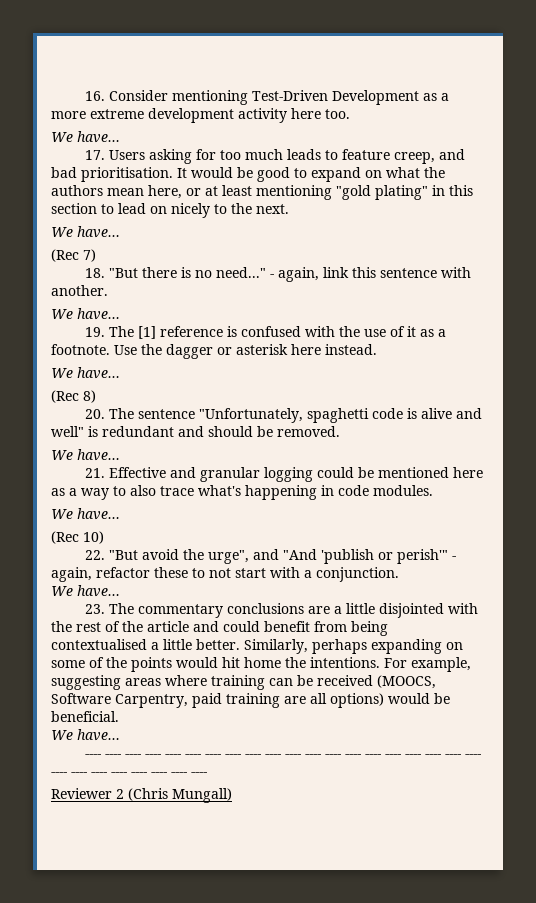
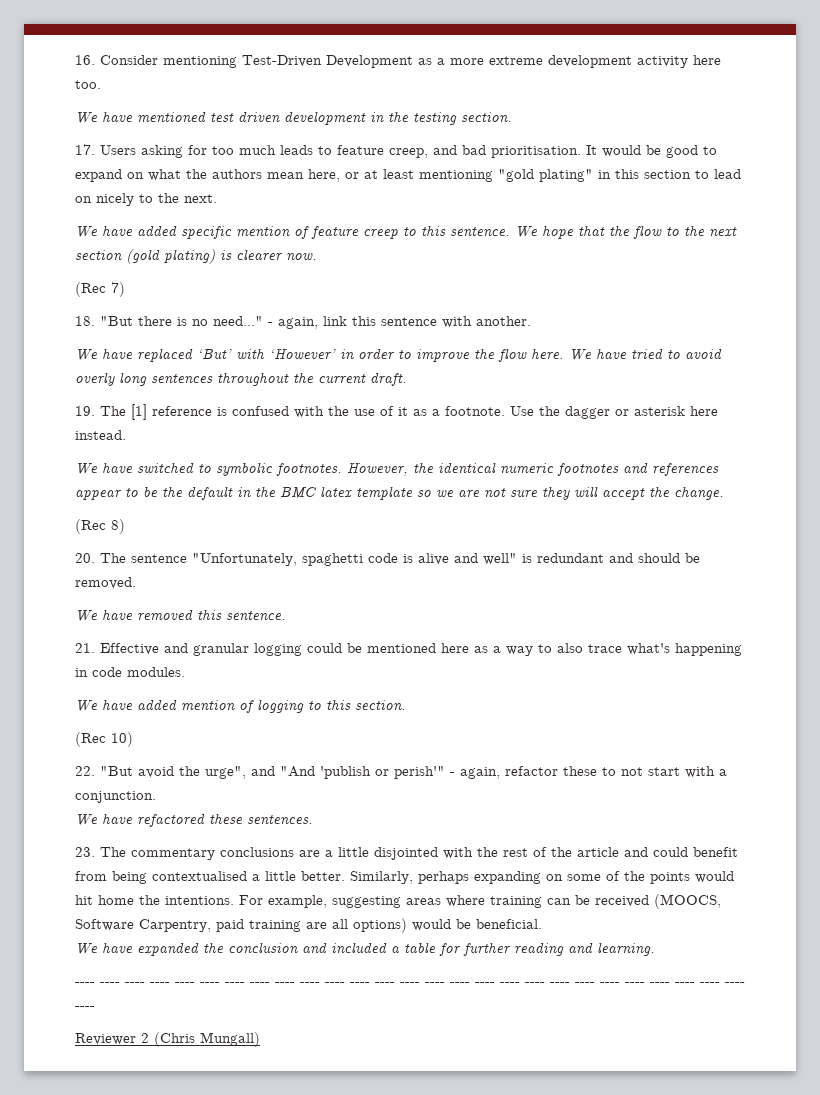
  16. Consider mentioning Test-Driven Development as a more extreme development activity here too.
- We have…
+ We have mentioned test driven development in the testing section.
  It would be good to expand on what the authors mean here, or at least mentioning "gold plating" in this section to lead on nicely to the next.
- We have…
+ We have added specific mention of feature creep to this sentence. We hope that the flow to the next section (gold plating) is clearer now.
  - again, link this sentence with another.
- We have…
+ We have replaced ‘But’ with ‘However’ in order to improve the flow here. We have tried to avoid overly long sentences throughout the current draft.
  Use the dagger or asterisk here instead.
- We have…
+ We have switched to symbolic footnotes. However, the identical numeric footnotes and references appear to be the default in the BMC latex template so we are not sure they will accept the change.
  20. The sentence "Unfortunately, spaghetti code is alive and well" is redundant and should be removed.
- We have…
+ We have removed this sentence.
  21. Effective and granular logging could be mentioned here as a way to also trace what's happening in code modules.
- We have…
+ We have added mention of logging to this section.
  22. "But avoid the urge", and "And 'publish or perish'" - again, refactor these to not start with a conjunction.
- We have…
+ We have refactored these sentences.
  For example, suggesting areas where training can be received (MOOCS, Software Carpentry, paid training are all options) would be beneficial.
- We have…
+ We have expanded the conclusion and included a table for further reading and learning.

